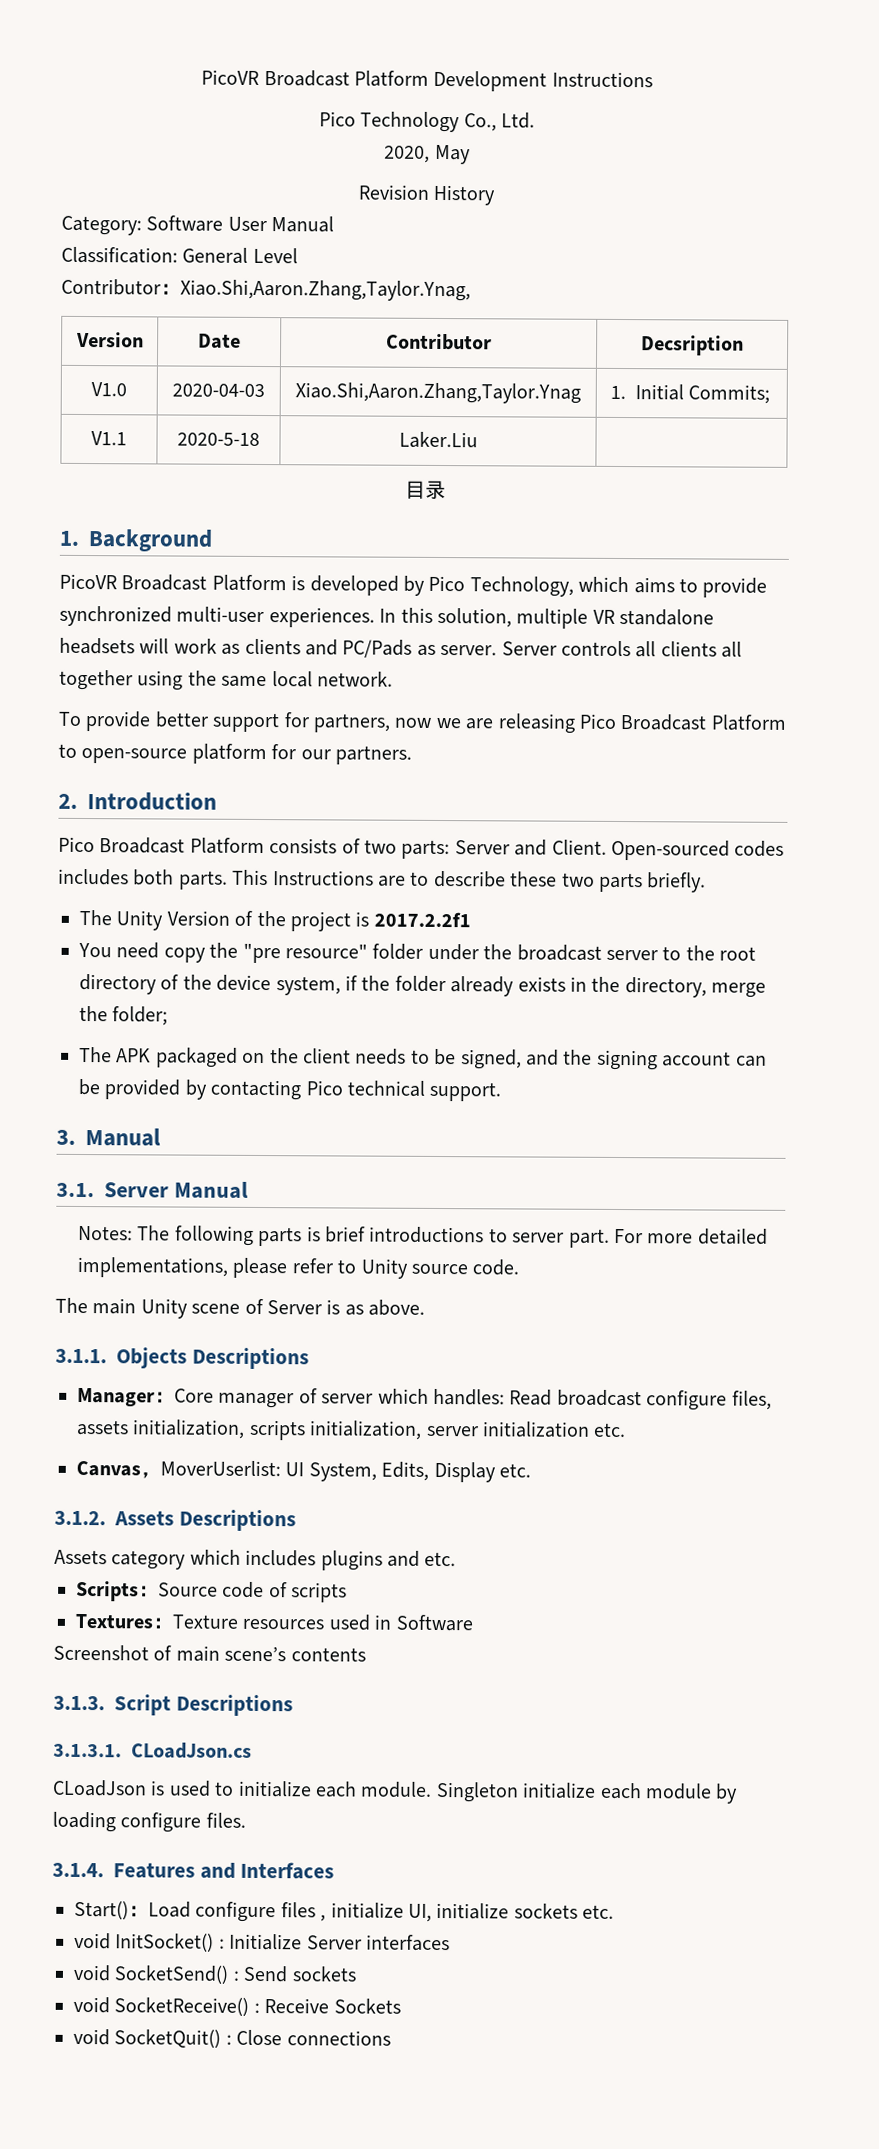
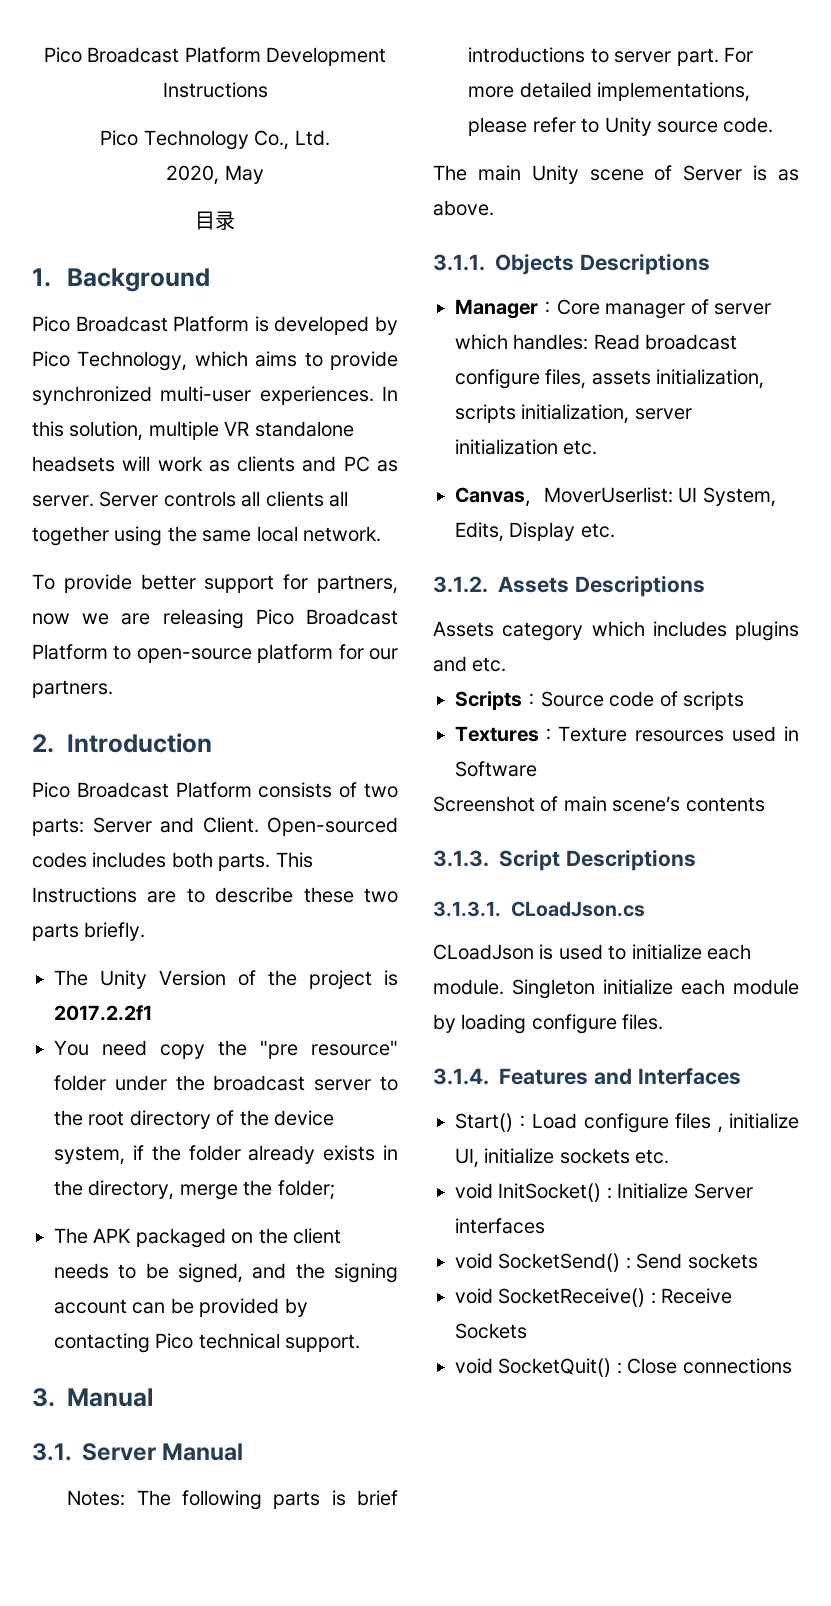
- PicoVR Broadcast Platform Development Instructions
+ Pico Broadcast Platform Development Instructions
- Revision History
- Category: Software User Manual
- Classification: General Level
- Contributor：Xiao.Shi,Aaron.Zhang,Taylor.Ynag,
- Version | Date | Contributor | Decsription
- V1.0 | 2020-04-03 | Xiao.Shi,Aaron.Zhang,Taylor.Ynag | 1. Initial Commits;
- V1.1 | 2020-5-18 | Laker.Liu |
- PicoVR Broadcast Platform is developed by Pico Technology, which aims to provide synchronized multi-user experiences.
+ Pico Broadcast Platform is developed by Pico Technology, which aims to provide synchronized multi-user experiences.
- In this solution, multiple VR standalone headsets will work as clients and PC/Pads as server.
+ In this solution, multiple VR standalone headsets will work as clients and PC as server.

